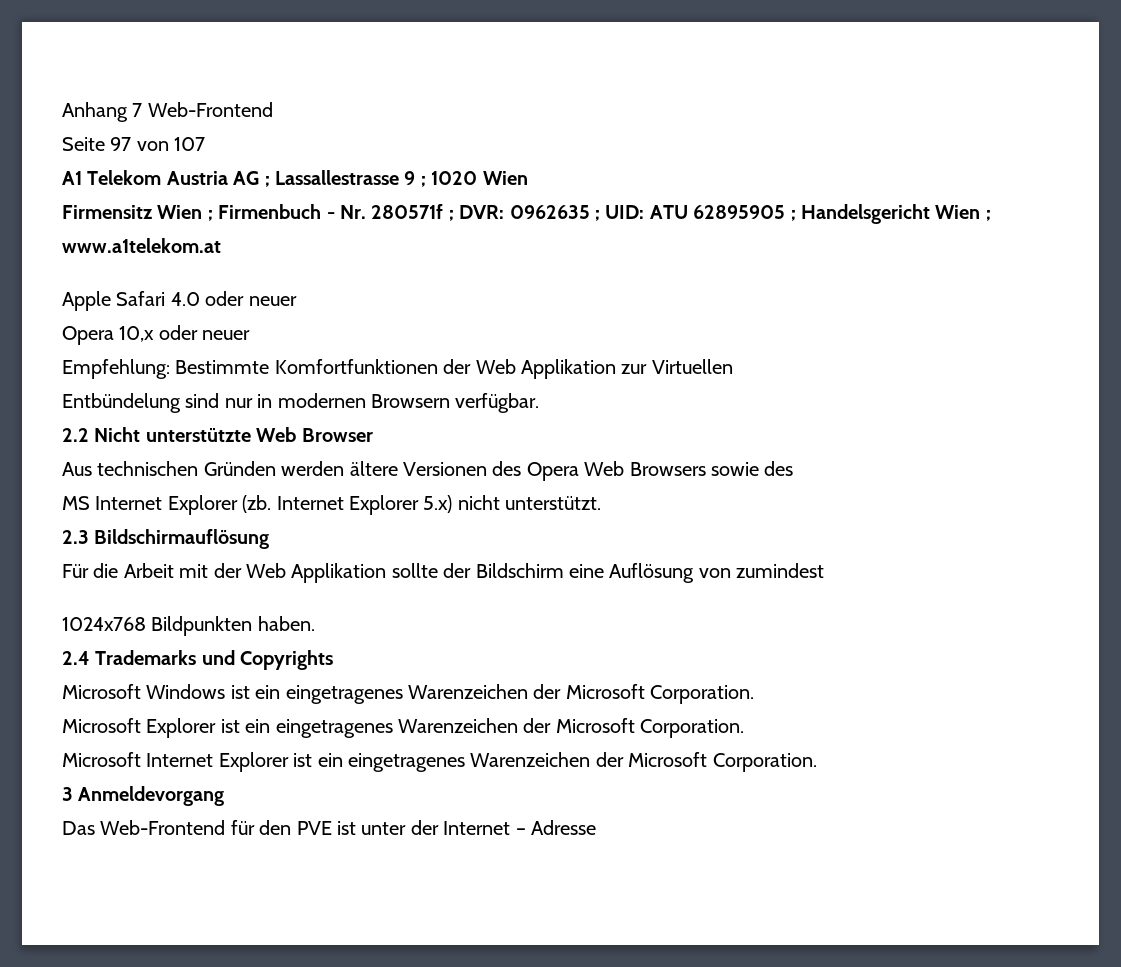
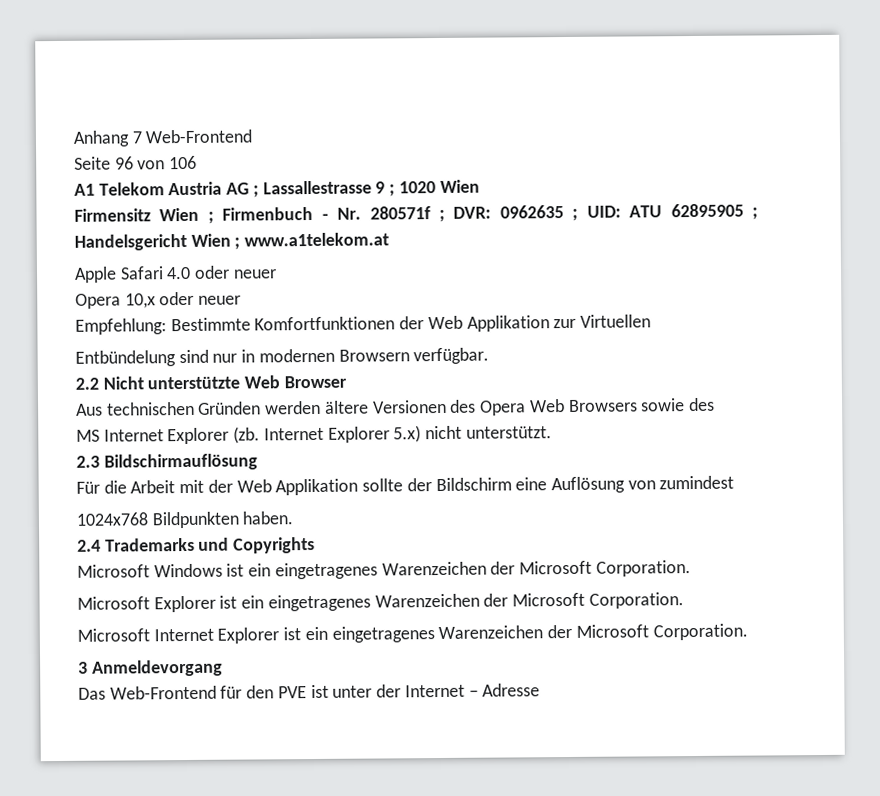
- Seite 97 von 107
+ Seite 96 von 106

